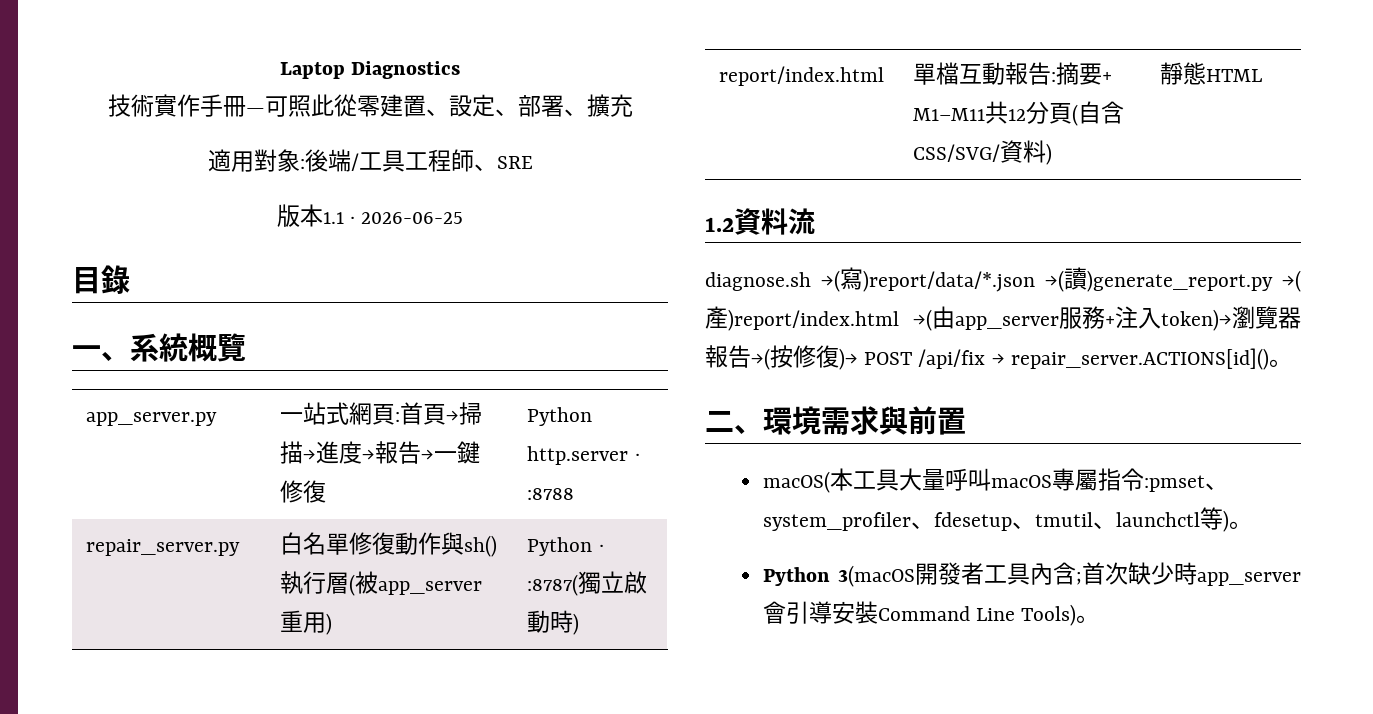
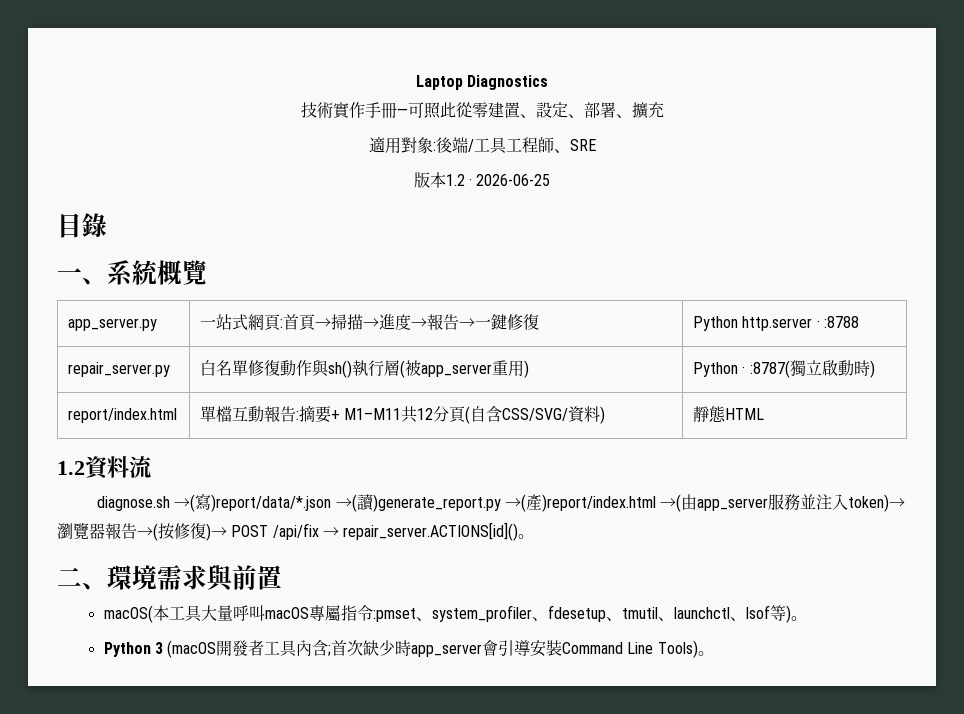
- 版本1.1 · 2026-06-25
+ 版本1.2 · 2026-06-25
- diagnose.sh →(寫)report/data/*.json →(讀)generate_report.py →(產)report/index.html →(由app_server服務+注入token)→瀏覽器報告→(按修復)→ POST /api/fix → repair_server.ACTIONS[id]()。
+ diagnose.sh →(寫)report/data/*.json →(讀)generate_report.py →(產)report/index.html →(由app_server服務並注入token)→瀏覽器報告→(按修復)→ POST /api/fix → repair_server.ACTIONS[id]()。
- macOS(本工具大量呼叫macOS專屬指令:pmset、system_profiler、fdesetup、tmutil、launchctl等)。
+ macOS(本工具大量呼叫macOS專屬指令:pmset、system_profiler、fdesetup、tmutil、launchctl、lsof等)。
- Python 3(macOS開發者工具內含;首次缺少時app_server會引導安裝Command Line Tools)。
+ Python 3 (macOS開發者工具內含;首次缺少時app_server會引導安裝Command Line Tools)。

